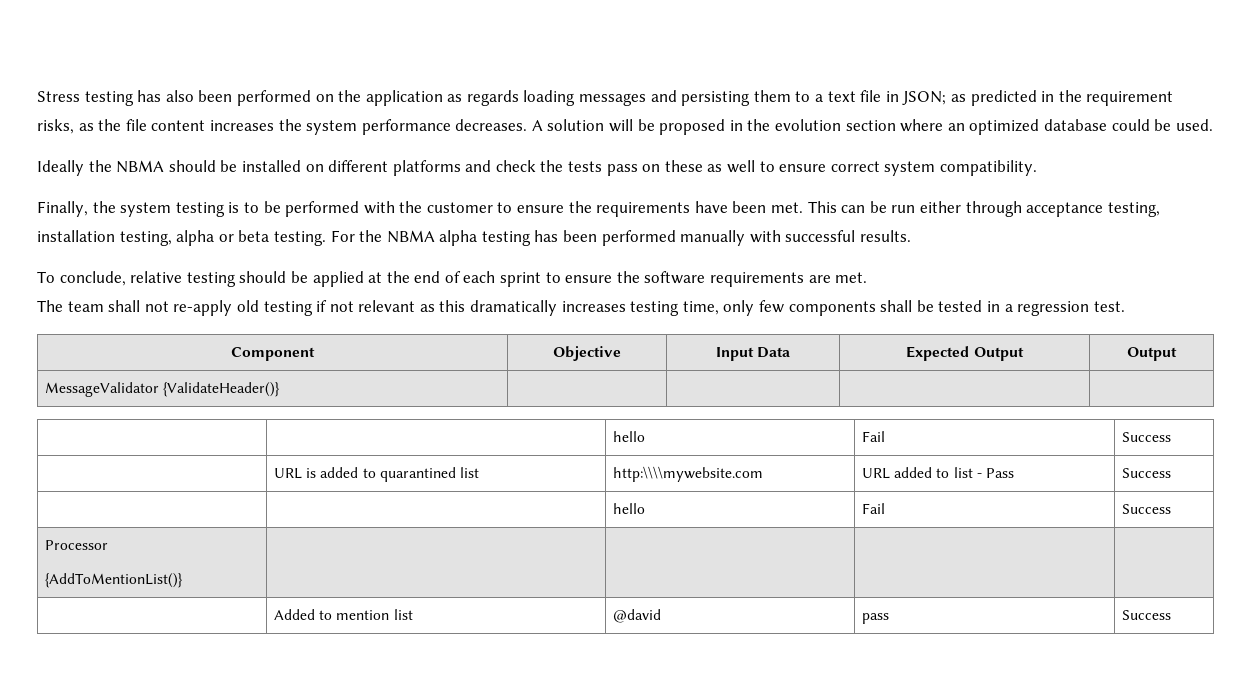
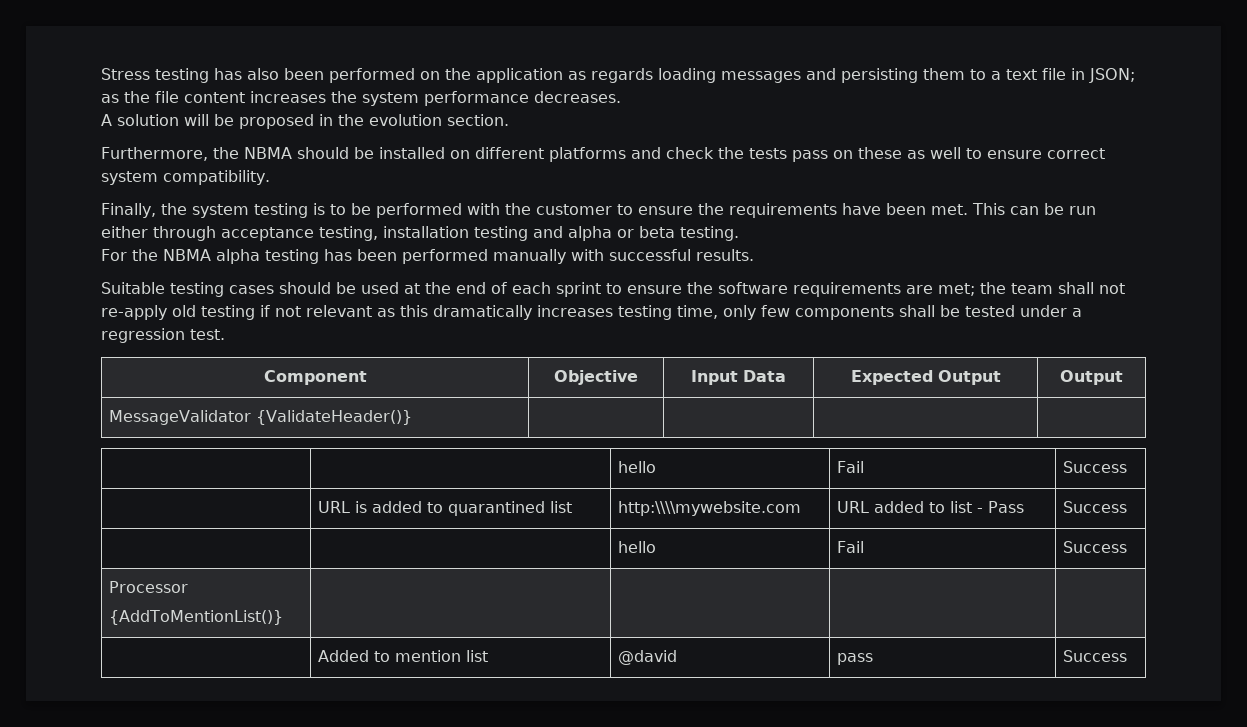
- as predicted in the requirement risks, as the file content increases the system performance decreases. A solution will be proposed in the evolution section where an optimized database could be used.
- Ideally the NBMA should be installed on different platforms and check the tests pass on these as well to ensure correct system compatibility.
+ as the file content increases the system performance decreases.
+ A solution will be proposed in the evolution section.
+ Furthermore, the NBMA should be installed on different platforms and check the tests pass on these as well to ensure correct system compatibility.
- This can be run either through acceptance testing, installation testing, alpha or beta testing. For the NBMA alpha testing has been performed manually with successful results.
+ This can be run either through acceptance testing, installation testing and alpha or beta testing.
+ For the NBMA alpha testing has been performed manually with successful results.
- To conclude, relative testing should be applied at the end of each sprint to ensure the software requirements are met.
- The team shall not re-apply old testing if not relevant as this dramatically increases testing time, only few components shall be tested in a regression test.
+ Suitable testing cases should be used at the end of each sprint to ensure the software requirements are met; the team shall not re-apply old testing if not relevant as this dramatically increases testing time, only few components shall be tested under a regression test.

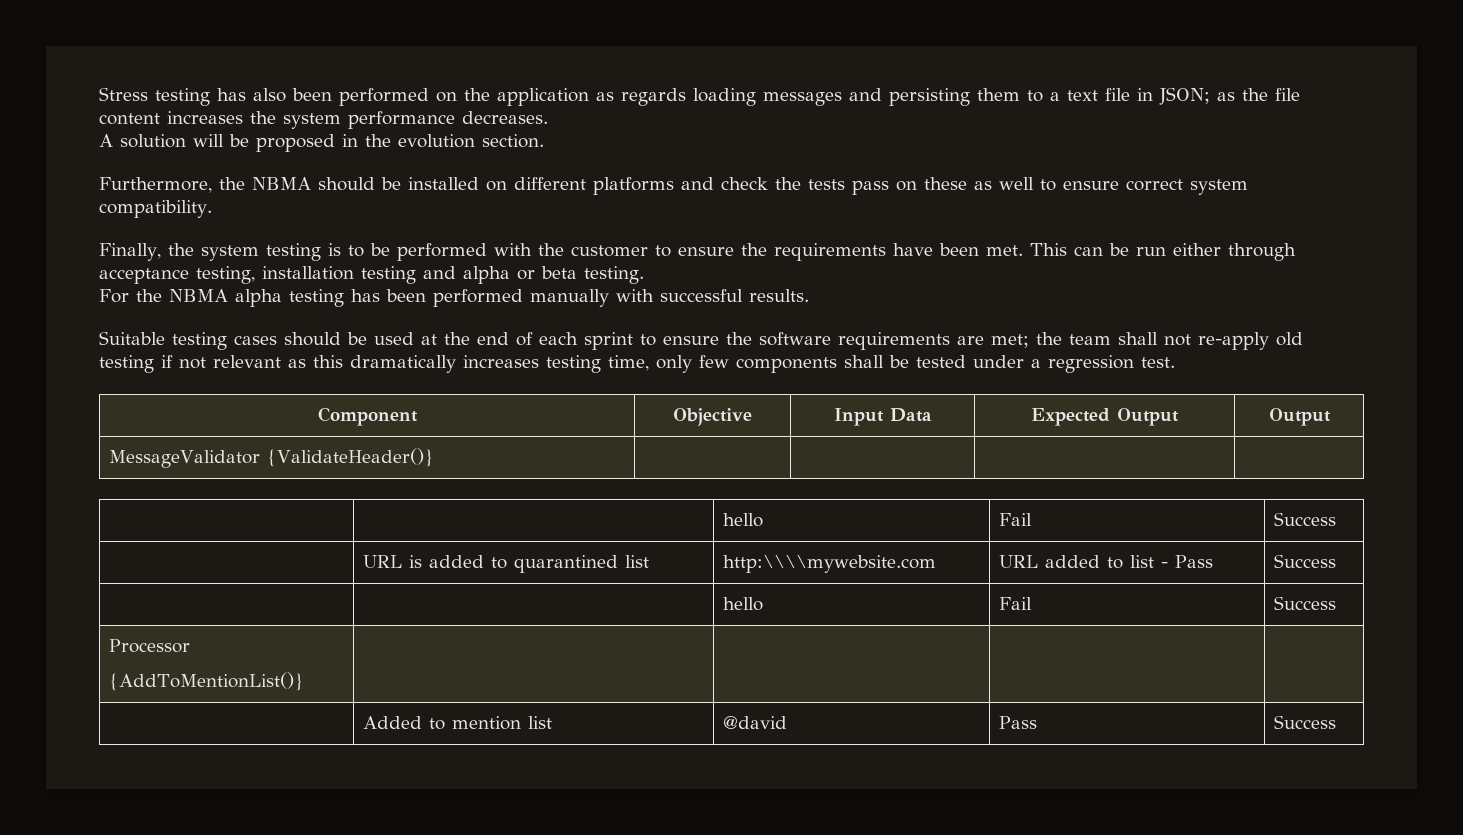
- | Added to mention list | @david | pass | Success
+ | Added to mention list | @david | Pass | Success

